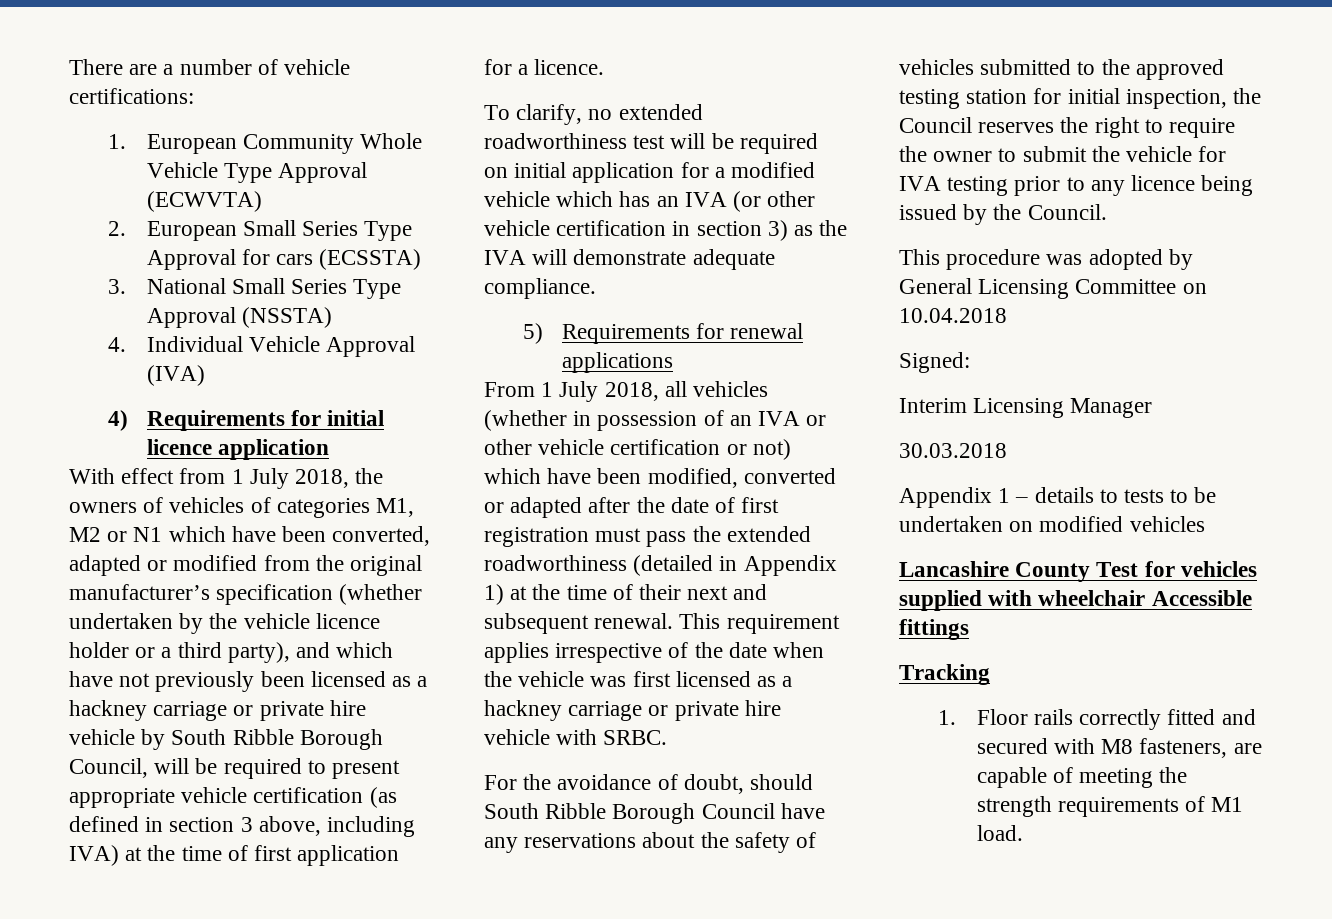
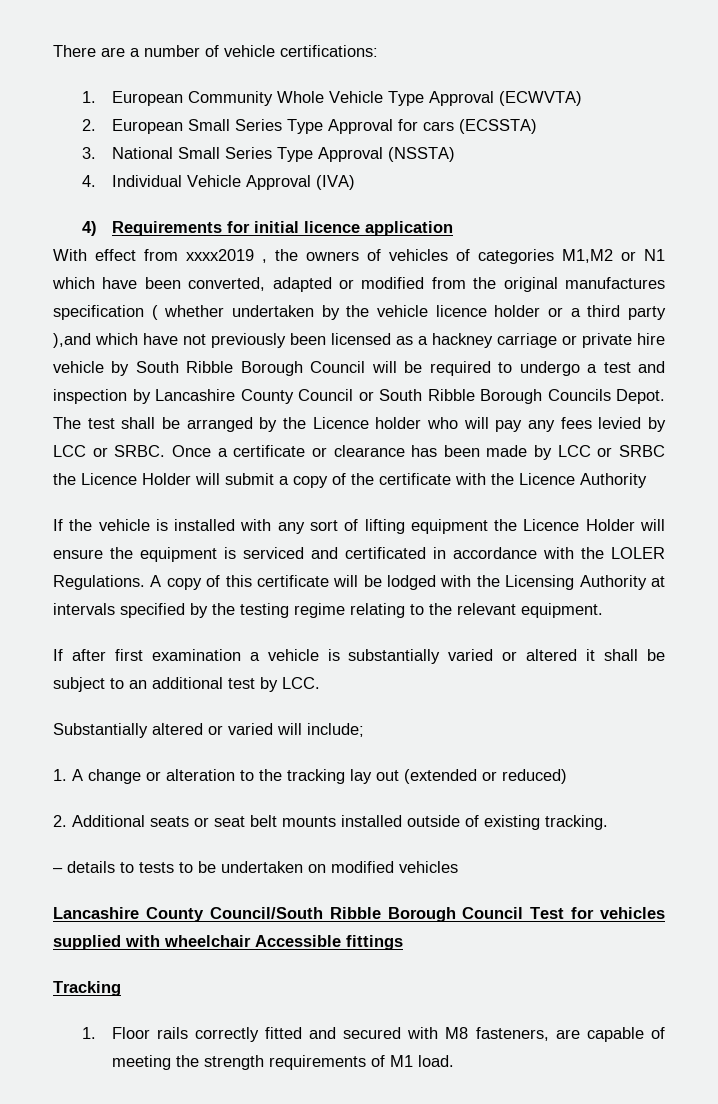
- With effect from 1 July 2018, the owners of vehicles of categories M1, M2 or N1 which have been converted, adapted or modified from the original manufacturer’s specification (whether undertaken by the vehicle licence holder or a third party), and which have not previously been licensed as a hackney carriage or private hire vehicle by South Ribble Borough Council, will be required to present appropriate vehicle certification (as defined in section 3 above, including IVA) at the time of first application for a licence.
- To clarify, no extended roadworthiness test will be required on initial application for a modified vehicle which has an IVA (or other vehicle certification in section 3) as the IVA will demonstrate adequate compliance.
- 5) Requirements for renewal applications
- From 1 July 2018, all vehicles (whether in possession of an IVA or other vehicle certification or not) which have been modified, converted or adapted after the date of first registration must pass the extended roadworthiness (detailed in Appendix 1) at the time of their next and subsequent renewal. This requirement applies irrespective of the date when the vehicle was first licensed as a hackney carriage or private hire vehicle with SRBC.
- For the avoidance of doubt, should South Ribble Borough Council have any reservations about the safety of vehicles submitted to the approved testing station for initial inspection, the Council reserves the right to require the owner to submit the vehicle for IVA testing prior to any licence being issued by the Council.
- This procedure was adopted by General Licensing Committee on 10.04.2018
- Signed:
- Interim Licensing Manager
- 30.03.2018
- Appendix 1 – details to tests to be undertaken on modified vehicles
+ With effect from xxxx2019 , the owners of vehicles of categories M1,M2 or N1 which have been converted, adapted or modified from the original manufactures specification ( whether undertaken by the vehicle licence holder or a third party ),and which have not previously been licensed as a hackney carriage or private hire vehicle by South Ribble Borough Council will be required to undergo a test and inspection by Lancashire County Council or South Ribble Borough Councils Depot. The test shall be arranged by the Licence holder who will pay any fees levied by LCC or SRBC. Once a certificate or clearance has been made by LCC or SRBC the Licence Holder will submit a copy of the certificate with the Licence Authority
+ If the vehicle is installed with any sort of lifting equipment the Licence Holder will ensure the equipment is serviced and certificated in accordance with the LOLER Regulations. A copy of this certificate will be lodged with the Licensing Authority at intervals specified by the testing regime relating to the relevant equipment.
+ If after first examination a vehicle is substantially varied or altered it shall be subject to an additional test by LCC.
+ Substantially altered or varied will include;
+ 1. A change or alteration to the tracking lay out (extended or reduced)
+ 2. Additional seats or seat belt mounts installed outside of existing tracking.
+ – details to tests to be undertaken on modified vehicles
- Lancashire County Test for vehicles supplied with wheelchair Accessible fittings
+ Lancashire County Council/South Ribble Borough Council Test for vehicles supplied with wheelchair Accessible fittings

